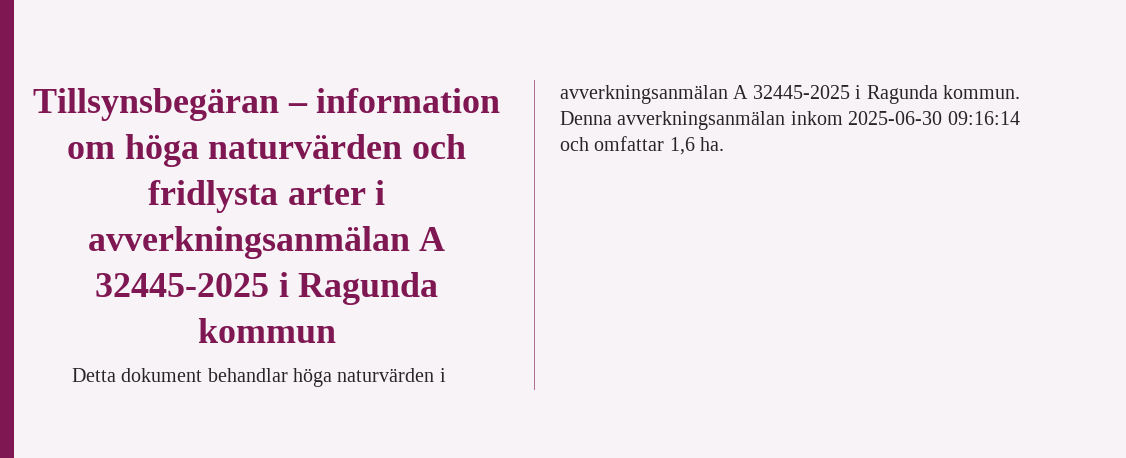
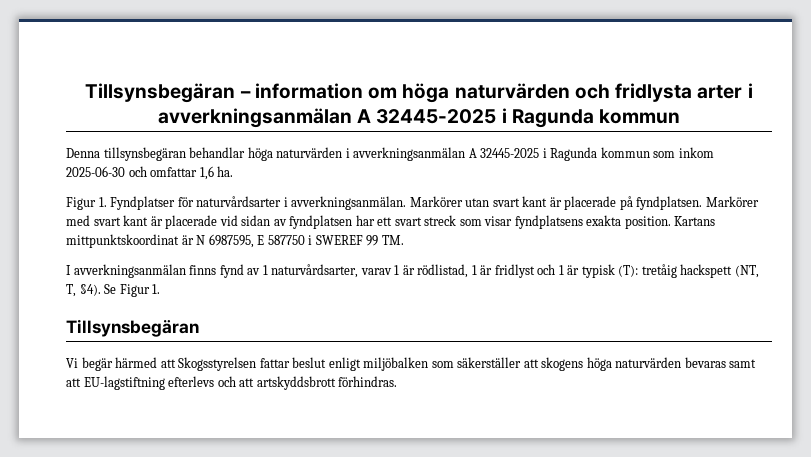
- Detta dokument behandlar höga naturvärden i avverkningsanmälan A 32445-2025 i Ragunda kommun. Denna avverkningsanmälan inkom 2025-06-30 09:16:14 och omfattar 1,6 ha.
+ Denna tillsynsbegäran behandlar höga naturvärden i avverkningsanmälan A 32445-2025 i Ragunda kommun som inkom 2025-06-30 och omfattar 1,6 ha.
+ Figur 1. Fyndplatser för naturvårdsarter i avverkningsanmälan. Markörer utan svart kant är placerade på fyndplatsen. Markörer med svart kant är placerade vid sidan av fyndplatsen har ett svart streck som visar fyndplatsens exakta position. Kartans mittpunktskoordinat är N 6987595, E 587750 i SWEREF 99 TM.
+ I avverkningsanmälan finns fynd av 1 naturvårdsarter, varav 1 är rödlistad, 1 är fridlyst och 1 är typisk (T): tretåig hackspett (NT, T, §4). Se Figur 1.
+ Tillsynsbegäran
+ Vi begär härmed att Skogsstyrelsen fattar beslut enligt miljöbalken som säkerställer att skogens höga naturvärden bevaras samt att EU-lagstiftning efterlevs och att artskyddsbrott förhindras.

